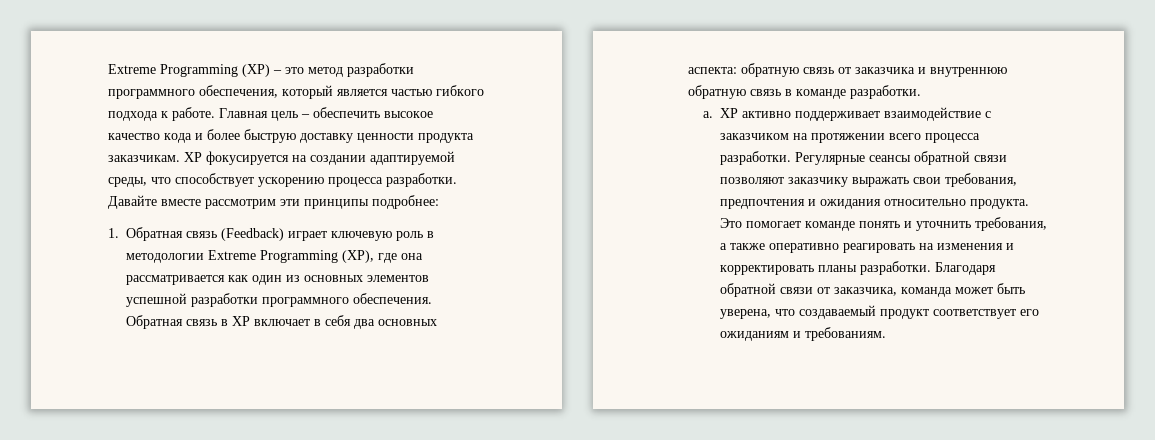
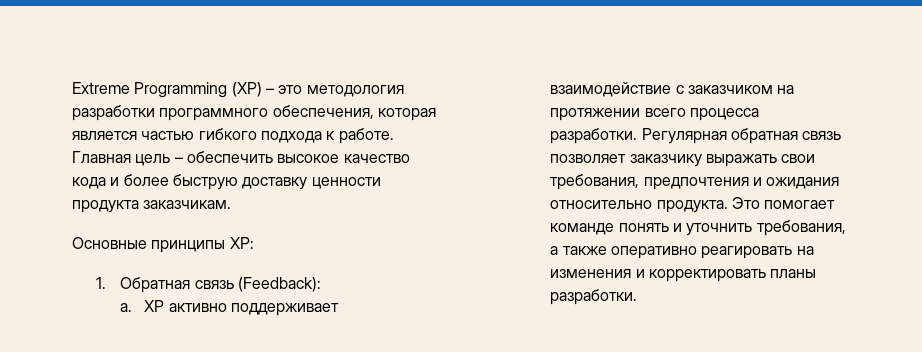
- Extreme Programming (XP) – это метод разработки программного обеспечения, который является частью гибкого подхода к работе.
+ Extreme Programming (XP) – это методология разработки программного обеспечения, которая является частью гибкого подхода к работе.
- Главная цель – обеспечить высокое качество кода и более быструю доставку ценности продукта заказчикам. XP фокусируется на создании адаптируемой среды, что способствует ускорению процесса разработки. Давайте вместе рассмотрим эти принципы подробнее:
- 1. Обратная связь (Feedback) играет ключевую роль в методологии Extreme Programming (XP), где она рассматривается как один из основных элементов успешной разработки программного обеспечения. Обратная связь в XP включает в себя два основных аспекта: обратную связь от заказчика и внутреннюю обратную связь в команде разработки.
+ Главная цель – обеспечить высокое качество кода и более быструю доставку ценности продукта заказчикам.
+ Основные принципы XP:
+ 1. Обратная связь (Feedback):
- Регулярные сеансы обратной связи позволяют заказчику выражать свои требования, предпочтения и ожидания относительно продукта.
+ Регулярная обратная связь позволяет заказчику выражать свои требования, предпочтения и ожидания относительно продукта.
- Благодаря обратной связи от заказчика, команда может быть уверена, что создаваемый продукт соответствует его ожиданиям и требованиям.

